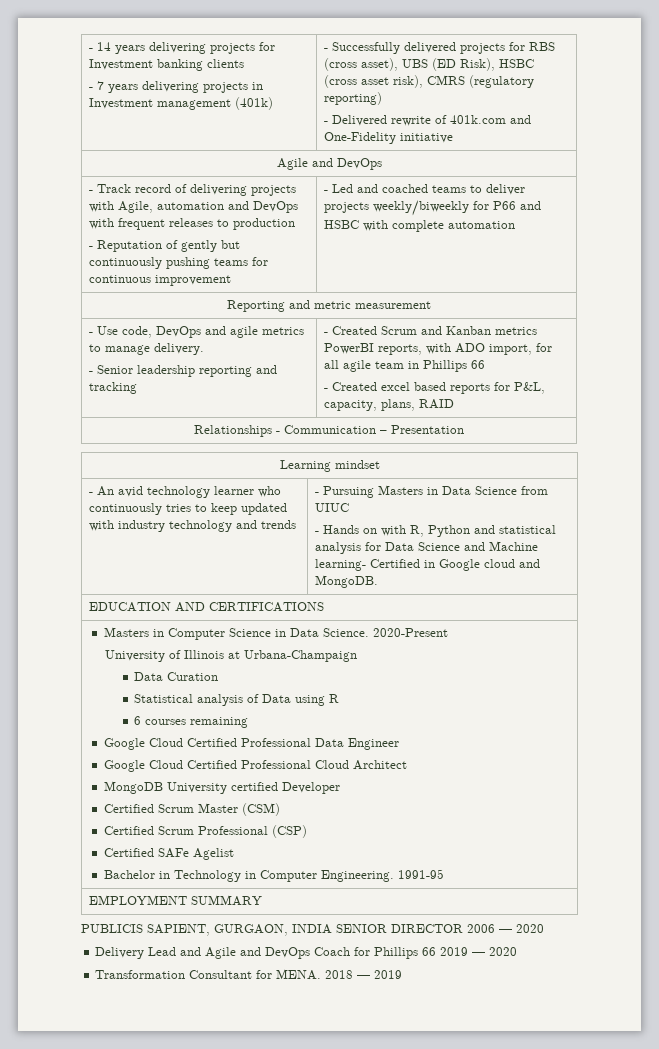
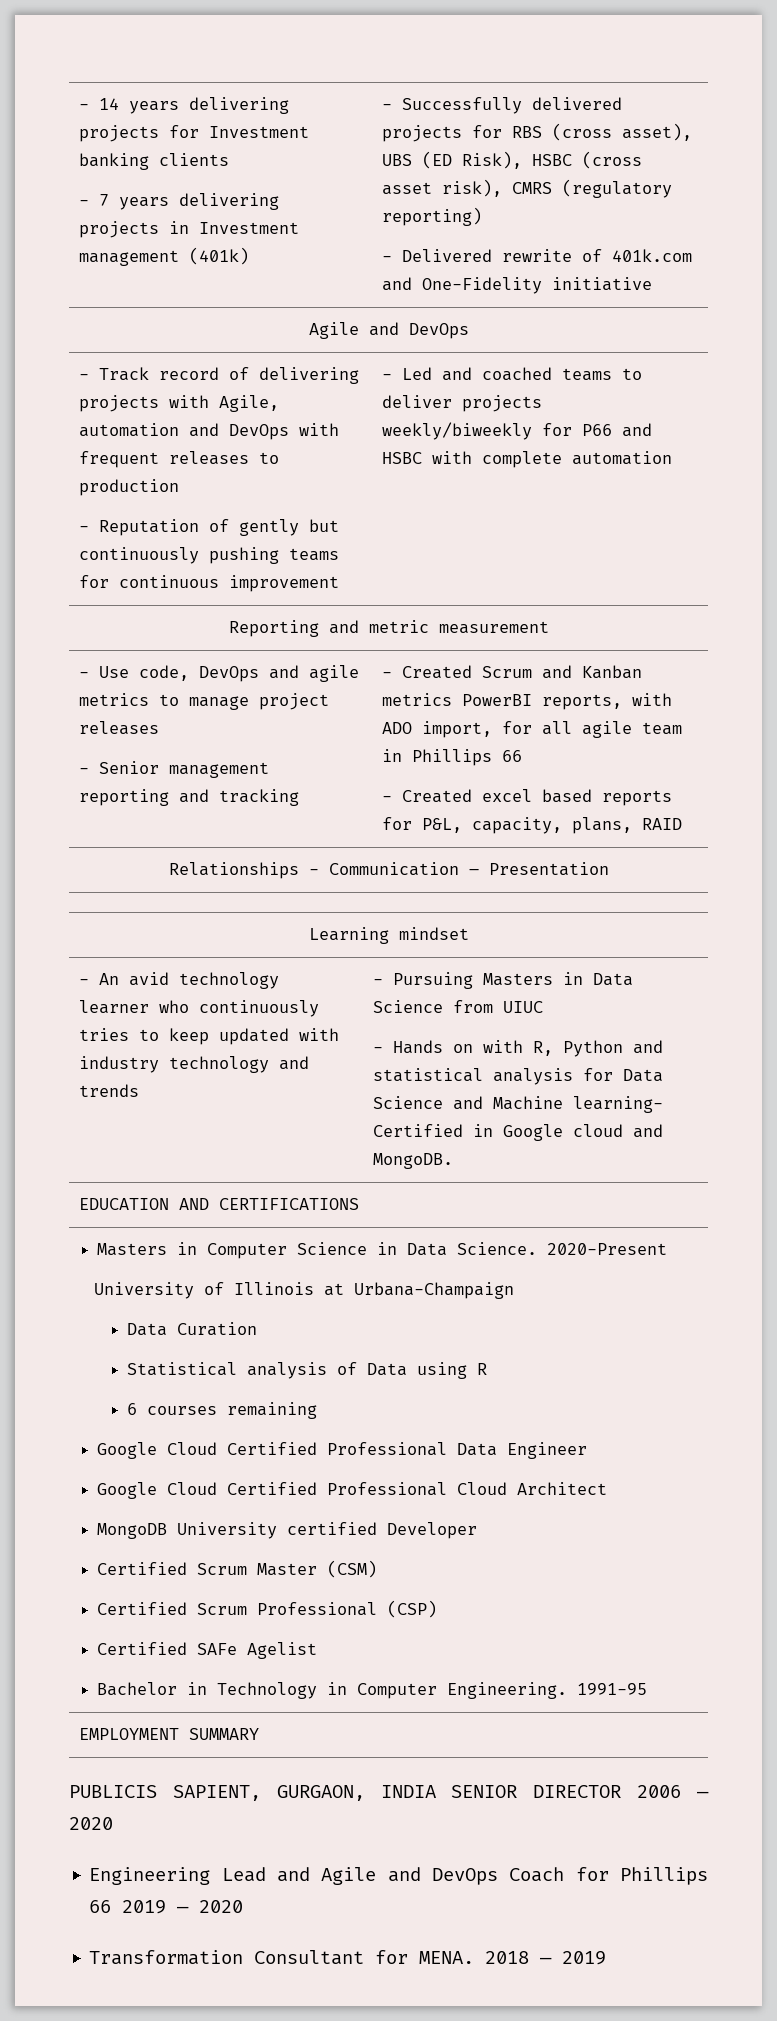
- - Use code, DevOps and agile metrics to manage delivery.
+ - Use code, DevOps and agile metrics to manage project releases
- - Senior leadership reporting and tracking
+ - Senior management reporting and tracking
- Delivery Lead and Agile and DevOps Coach for Phillips 66 2019 — 2020
+ Engineering Lead and Agile and DevOps Coach for Phillips 66 2019 — 2020

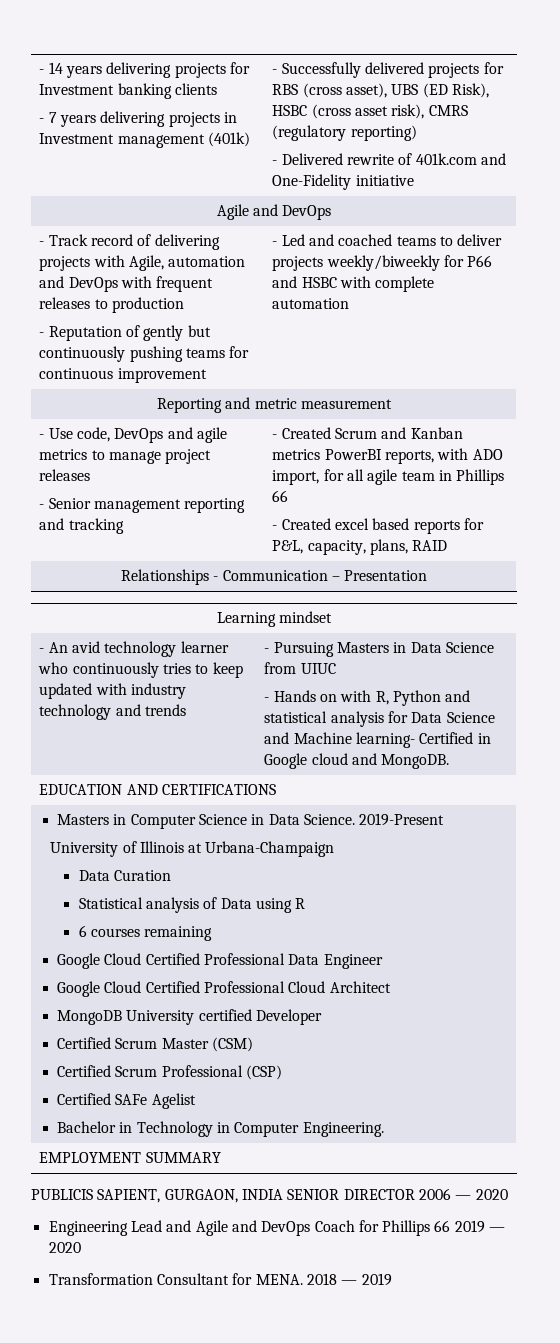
- 2020-Present
+ 2019-Present
- 1991-95

